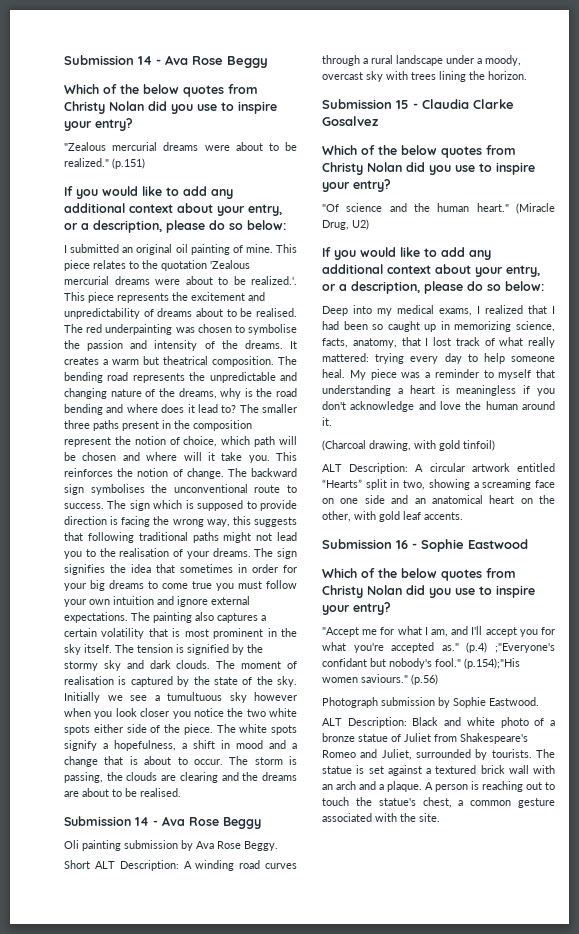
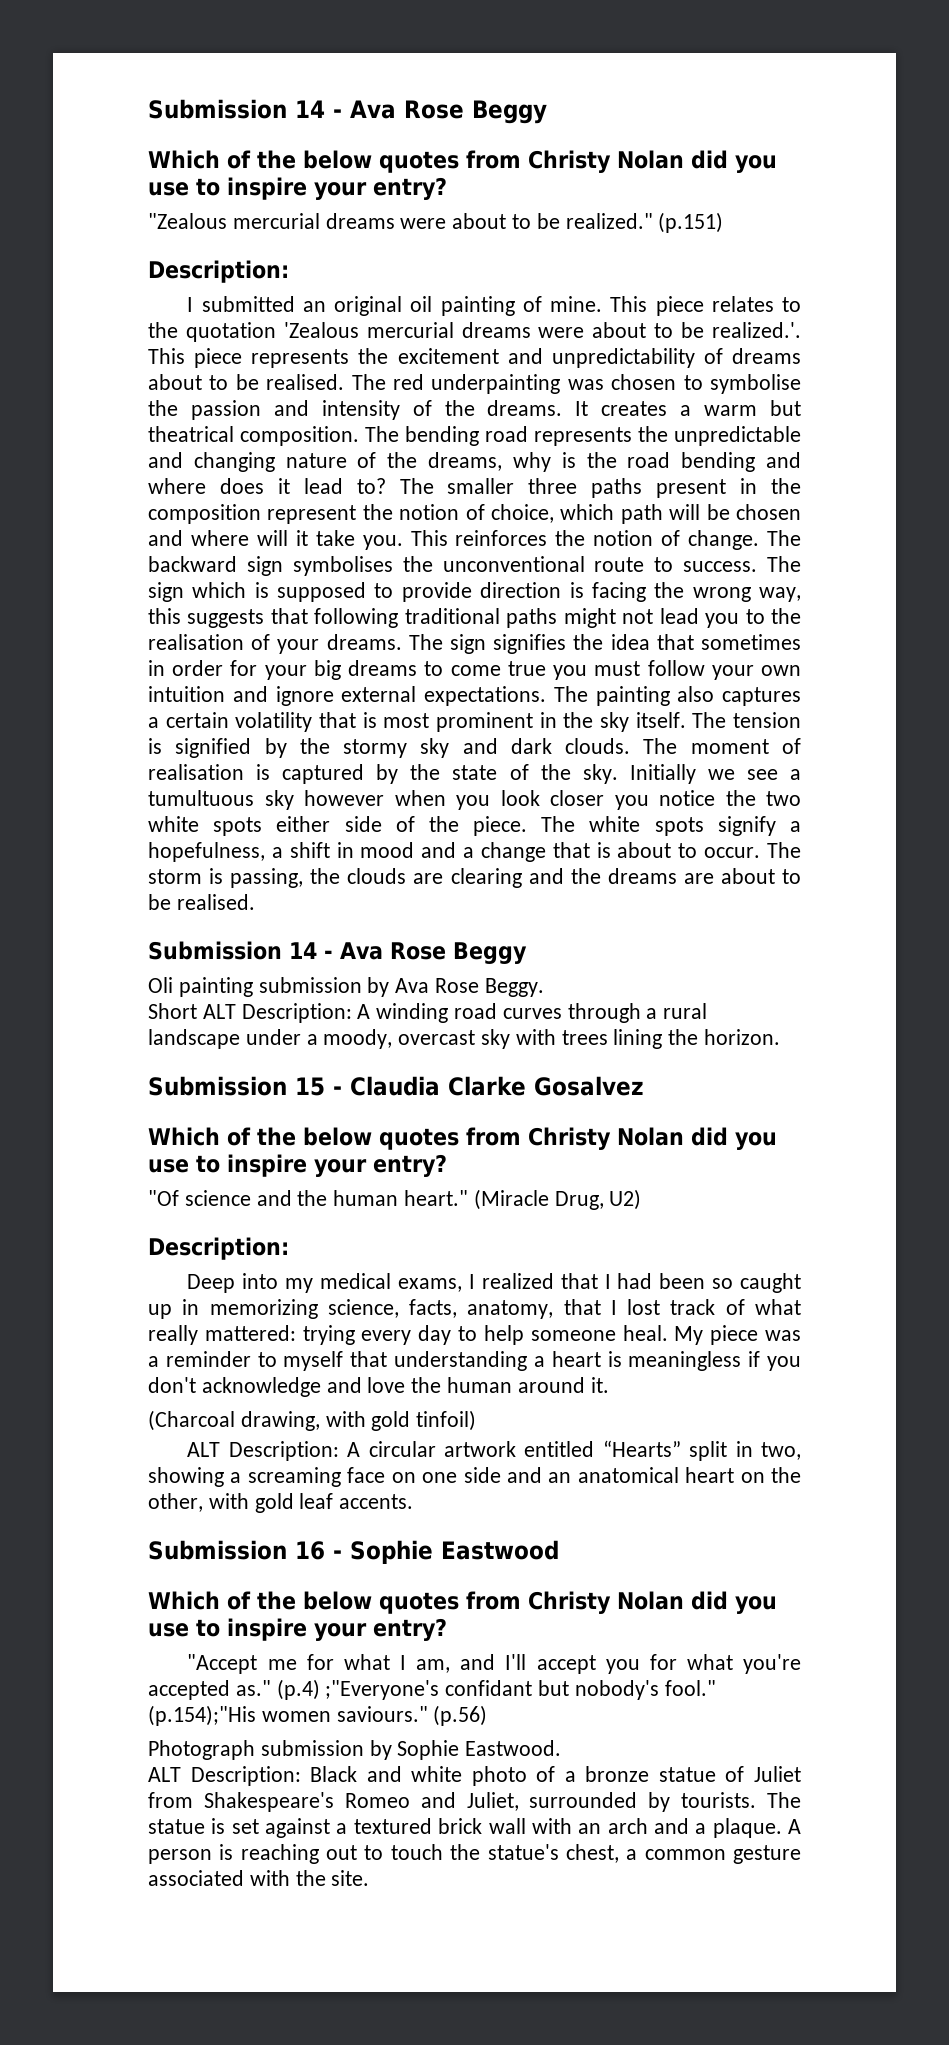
  (p.151)
- If you would like to add any additional context about your entry, or a description, please do so below:
+ Description:
  (Miracle Drug, U2)
- If you would like to add any additional context about your entry, or a description, please do so below:
+ Description:

